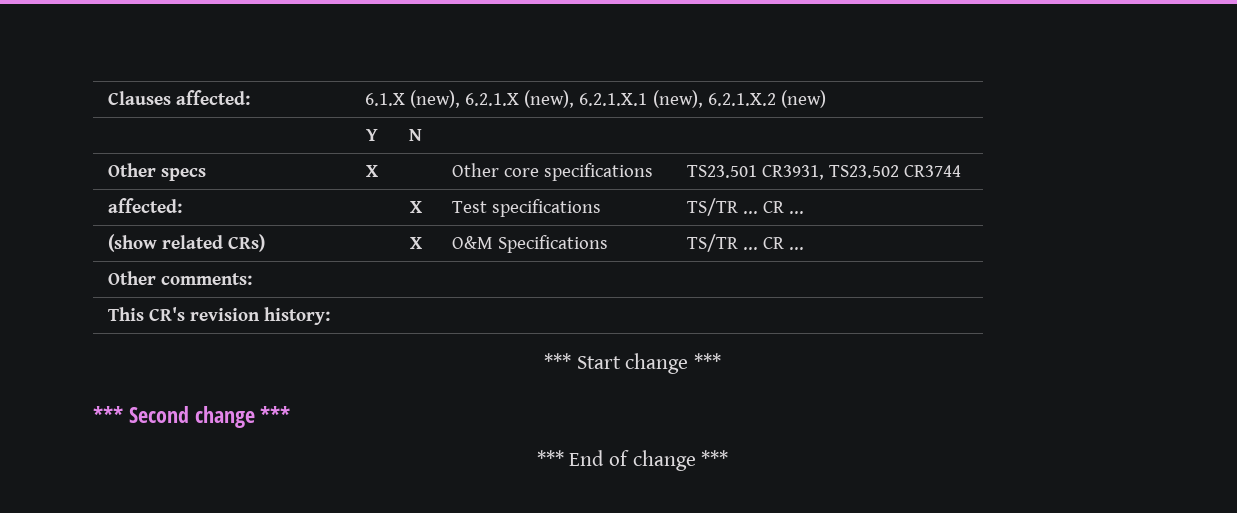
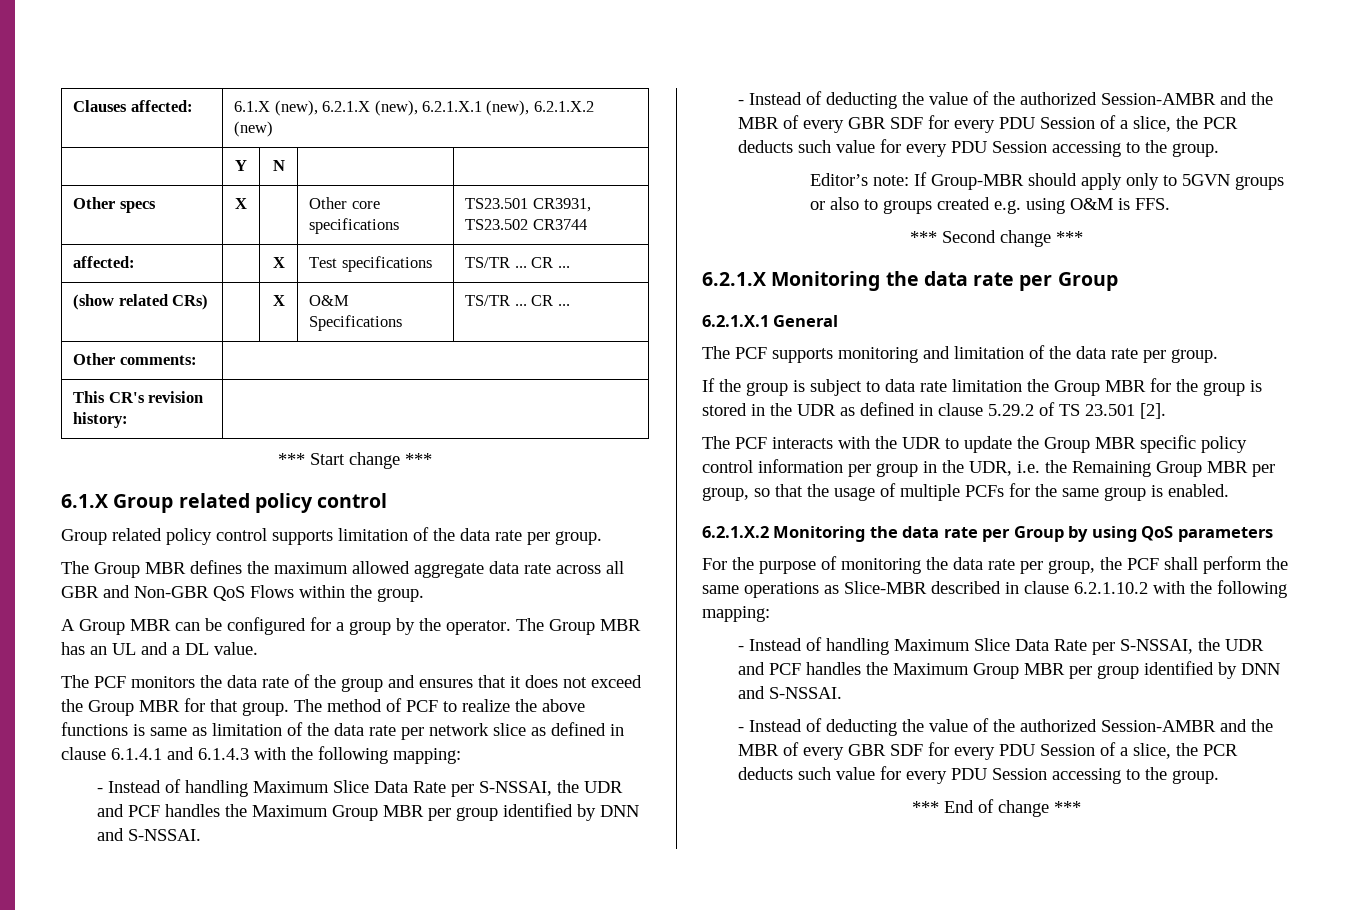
+ 6.1.X Group related policy control
+ Group related policy control supports limitation of the data rate per group.
+ The Group MBR defines the maximum allowed aggregate data rate across all GBR and Non-GBR QoS Flows within the group.
+ A Group MBR can be configured for a group by the operator. The Group MBR has an UL and a DL value.
+ The PCF monitors the data rate of the group and ensures that it does not exceed the Group MBR for that group. The method of PCF to realize the above functions is same as limitation of the data rate per network slice as defined in clause 6.1.4.1 and 6.1.4.3 with the following mapping:
+ - Instead of handling Maximum Slice Data Rate per S-NSSAI, the UDR and PCF handles the Maximum Group MBR per group identified by DNN and S-NSSAI.
+ - Instead of deducting the value of the authorized Session-AMBR and the MBR of every GBR SDF for every PDU Session of a slice, the PCR deducts such value for every PDU Session accessing to the group.
+ Editor’s note: If Group-MBR should apply only to 5GVN groups or also to groups created e.g. using O&M is FFS.
  *** Second change ***
+ 6.2.1.X Monitoring the data rate per Group
+ 6.2.1.X.1 General
+ The PCF supports monitoring and limitation of the data rate per group.
+ If the group is subject to data rate limitation the Group MBR for the group is stored in the UDR as defined in clause 5.29.2 of TS 23.501 [2].
+ The PCF interacts with the UDR to update the Group MBR specific policy control information per group in the UDR, i.e. the Remaining Group MBR per group, so that the usage of multiple PCFs for the same group is enabled.
+ 6.2.1.X.2 Monitoring the data rate per Group by using QoS parameters
+ For the purpose of monitoring the data rate per group, the PCF shall perform the same operations as Slice-MBR described in clause 6.2.1.10.2 with the following mapping:
+ - Instead of handling Maximum Slice Data Rate per S-NSSAI, the UDR and PCF handles the Maximum Group MBR per group identified by DNN and S-NSSAI.
+ - Instead of deducting the value of the authorized Session-AMBR and the MBR of every GBR SDF for every PDU Session of a slice, the PCR deducts such value for every PDU Session accessing to the group.

